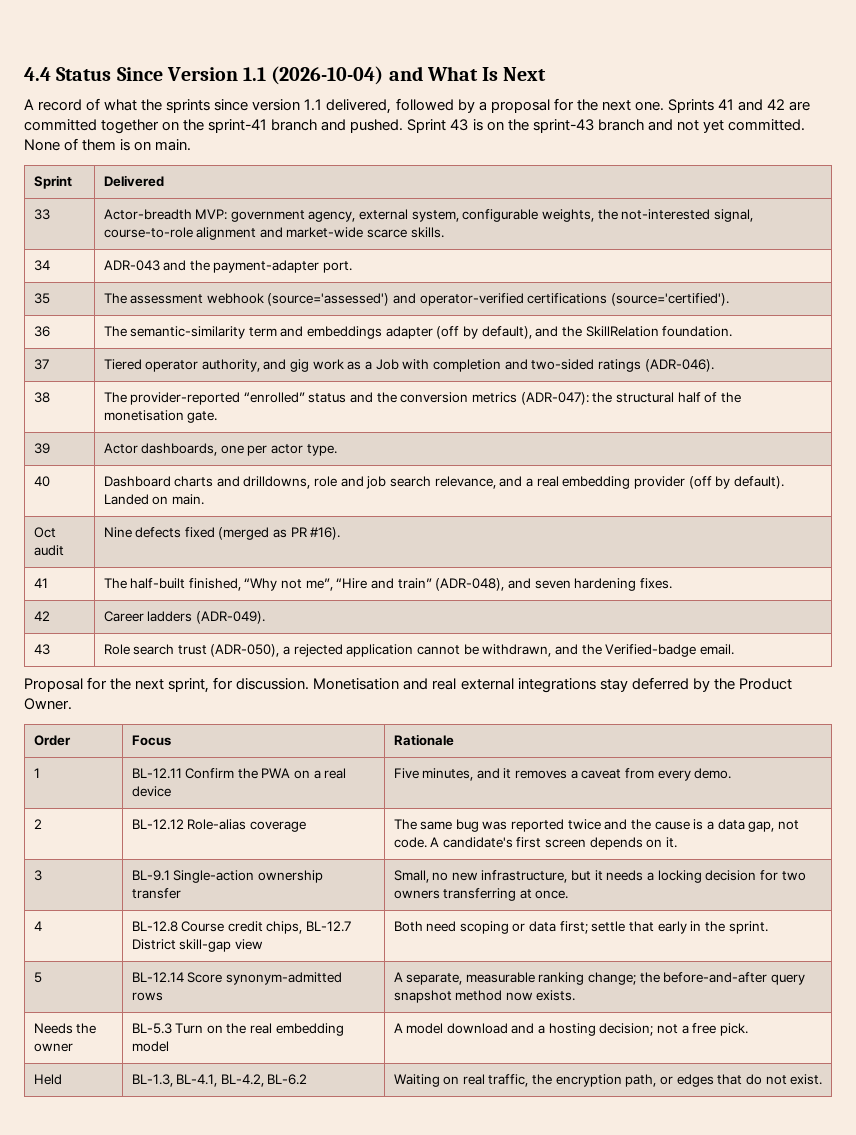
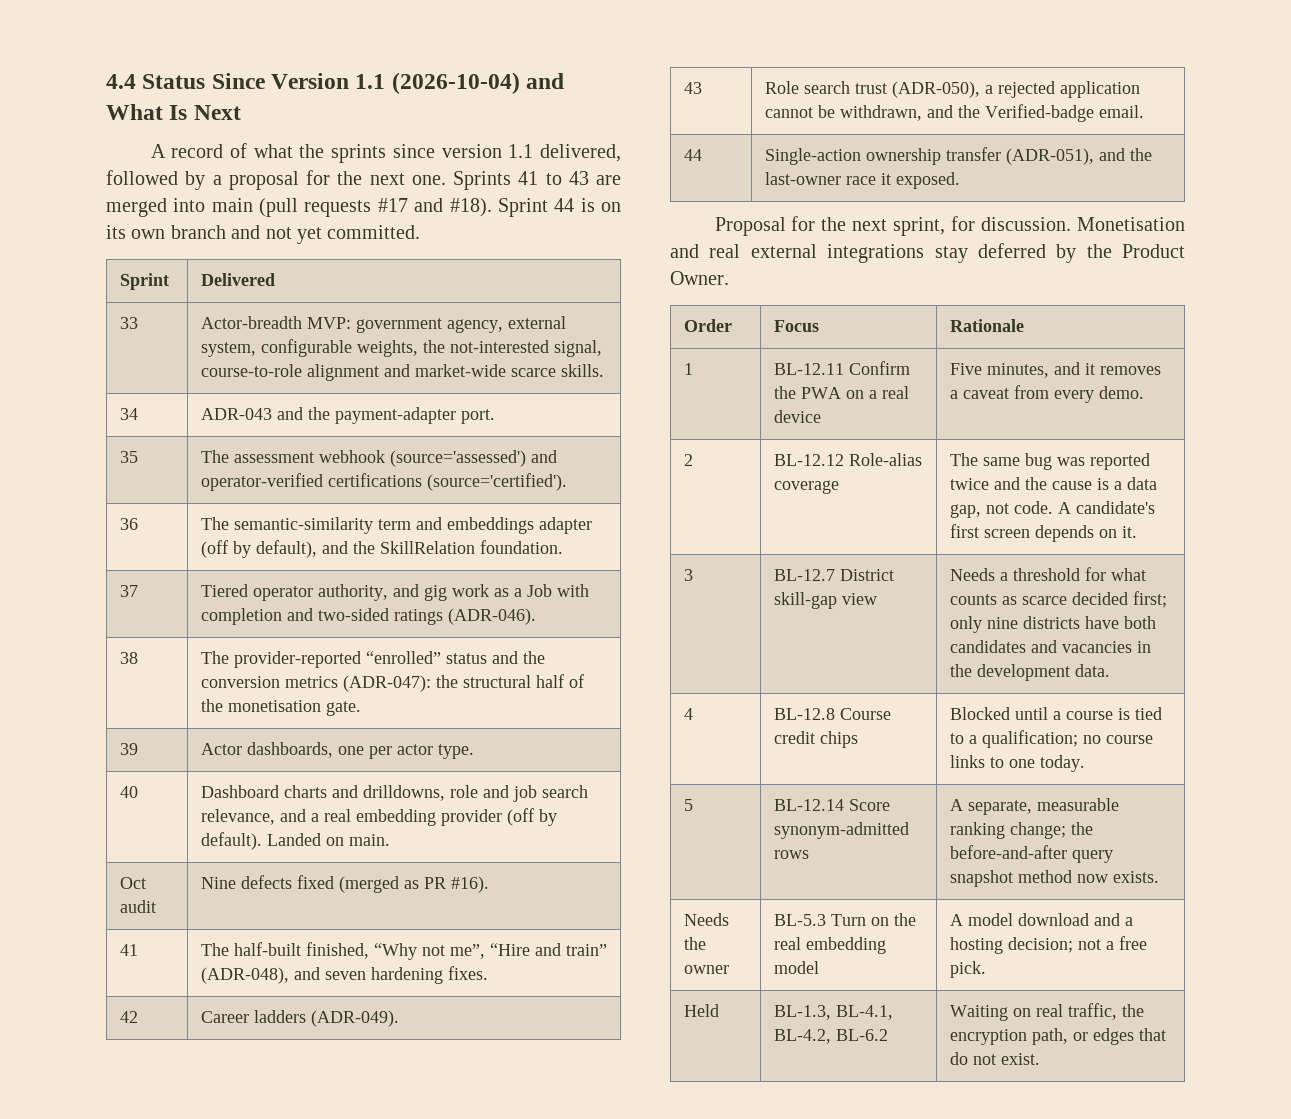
- Sprints 41 and 42 are committed together on the sprint-41 branch and pushed. Sprint 43 is on the sprint-43 branch and not yet committed. None of them is on main.
+ Sprints 41 to 43 are merged into main (pull requests #17 and #18). Sprint 44 is on its own branch and not yet committed.
+ 44 | Single-action ownership transfer (ADR-051), and the last-owner race it exposed.
- 3 | BL-9.1 Single-action ownership transfer | Small, no new infrastructure, but it needs a locking decision for two owners transferring at once.
- 4 | BL-12.8 Course credit chips, BL-12.7 District skill-gap view | Both need scoping or data first; settle that early in the sprint.
+ 3 | BL-12.7 District skill-gap view | Needs a threshold for what counts as scarce decided first; only nine districts have both candidates and vacancies in the development data.
+ 4 | BL-12.8 Course credit chips | Blocked until a course is tied to a qualification; no course links to one today.

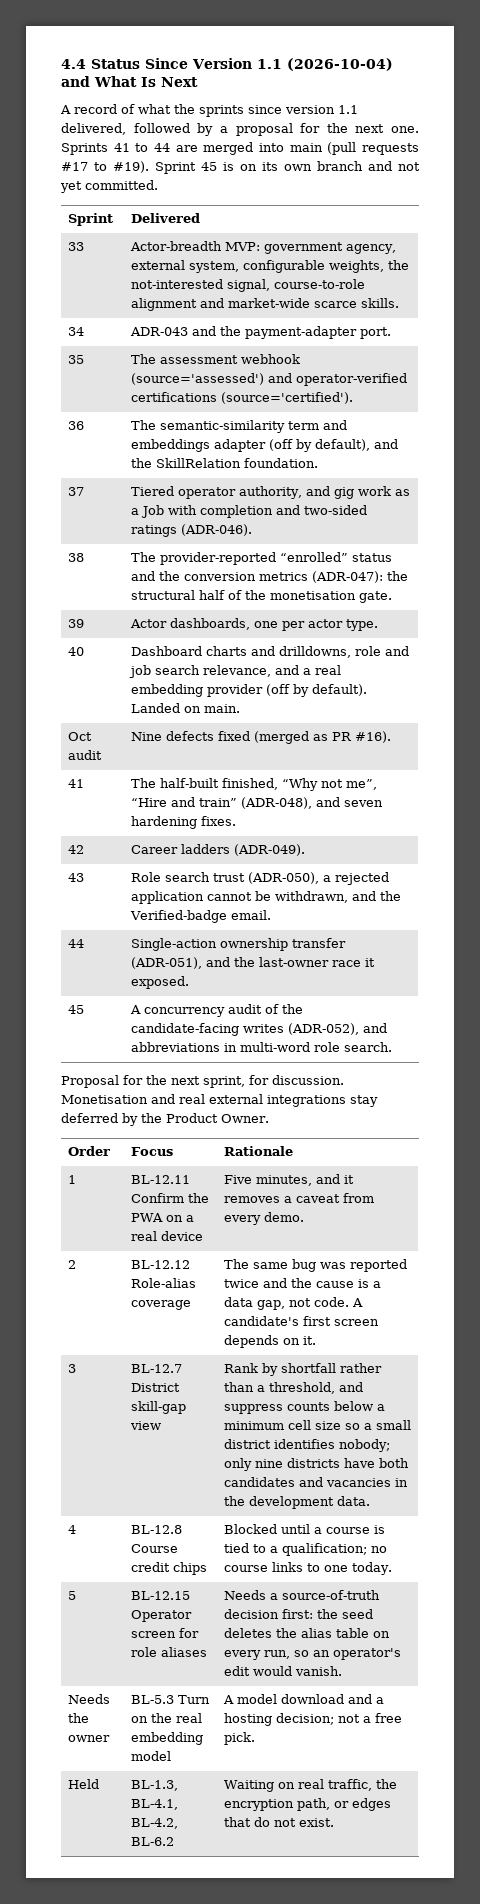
- Sprints 41 to 43 are merged into main (pull requests #17 and #18). Sprint 44 is on its own branch and not yet committed.
+ Sprints 41 to 44 are merged into main (pull requests #17 to #19). Sprint 45 is on its own branch and not yet committed.
+ 45 | A concurrency audit of the candidate-facing writes (ADR-052), and abbreviations in multi-word role search.
- 3 | BL-12.7 District skill-gap view | Needs a threshold for what counts as scarce decided first; only nine districts have both candidates and vacancies in the development data.
+ 3 | BL-12.7 District skill-gap view | Rank by shortfall rather than a threshold, and suppress counts below a minimum cell size so a small district identifies nobody; only nine districts have both candidates and vacancies in the development data.
- 5 | BL-12.14 Score synonym-admitted rows | A separate, measurable ranking change; the before-and-after query snapshot method now exists.
+ 5 | BL-12.15 Operator screen for role aliases | Needs a source-of-truth decision first: the seed deletes the alias table on every run, so an operator's edit would vanish.

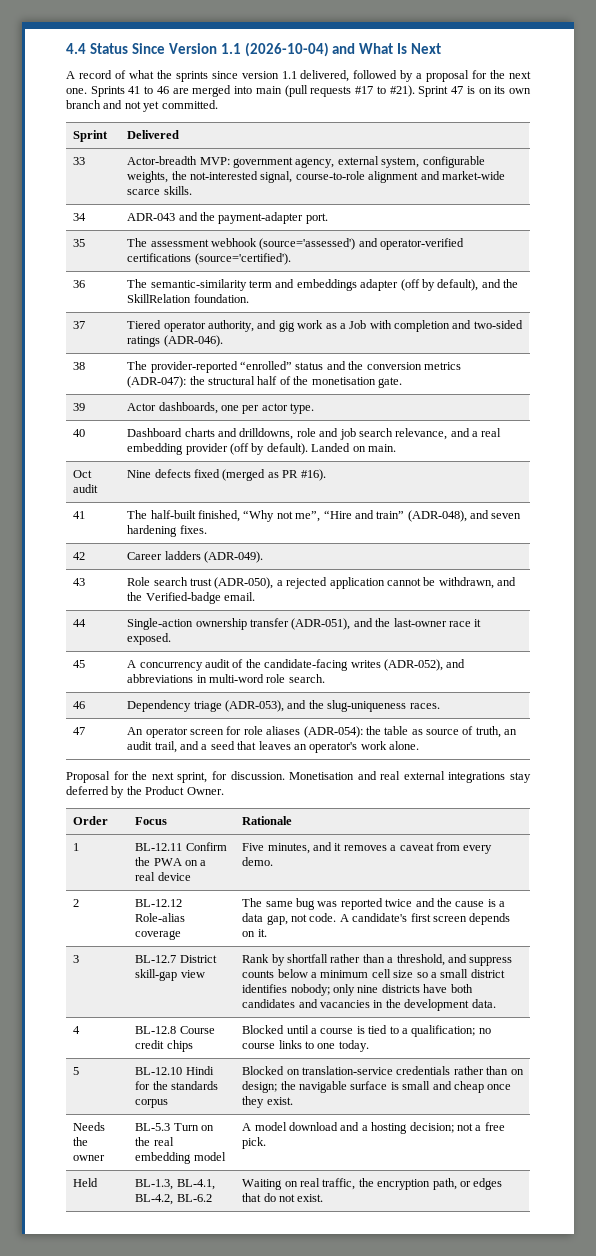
- Sprints 41 to 44 are merged into main (pull requests #17 to #19). Sprint 45 is on its own branch and not yet committed.
+ Sprints 41 to 46 are merged into main (pull requests #17 to #21). Sprint 47 is on its own branch and not yet committed.
+ 46 | Dependency triage (ADR-053), and the slug-uniqueness races.
+ 47 | An operator screen for role aliases (ADR-054): the table as source of truth, an audit trail, and a seed that leaves an operator's work alone.
- 5 | BL-12.15 Operator screen for role aliases | Needs a source-of-truth decision first: the seed deletes the alias table on every run, so an operator's edit would vanish.
+ 5 | BL-12.10 Hindi for the standards corpus | Blocked on translation-service credentials rather than on design; the navigable surface is small and cheap once they exist.

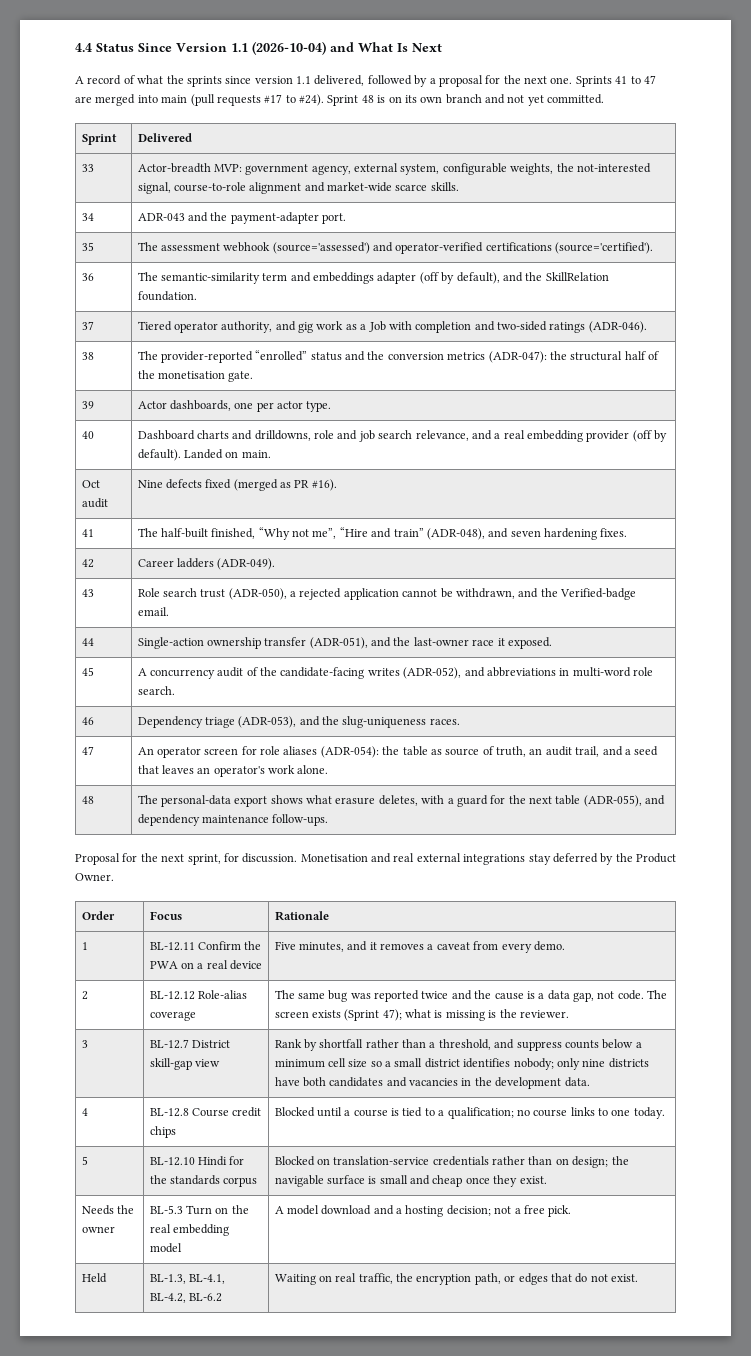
- Sprints 41 to 46 are merged into main (pull requests #17 to #21). Sprint 47 is on its own branch and not yet committed.
+ Sprints 41 to 47 are merged into main (pull requests #17 to #24). Sprint 48 is on its own branch and not yet committed.
+ 48 | The personal-data export shows what erasure deletes, with a guard for the next table (ADR-055), and dependency maintenance follow-ups.
- 2 | BL-12.12 Role-alias coverage | The same bug was reported twice and the cause is a data gap, not code. A candidate's first screen depends on it.
+ 2 | BL-12.12 Role-alias coverage | The same bug was reported twice and the cause is a data gap, not code. The screen exists (Sprint 47); what is missing is the reviewer.

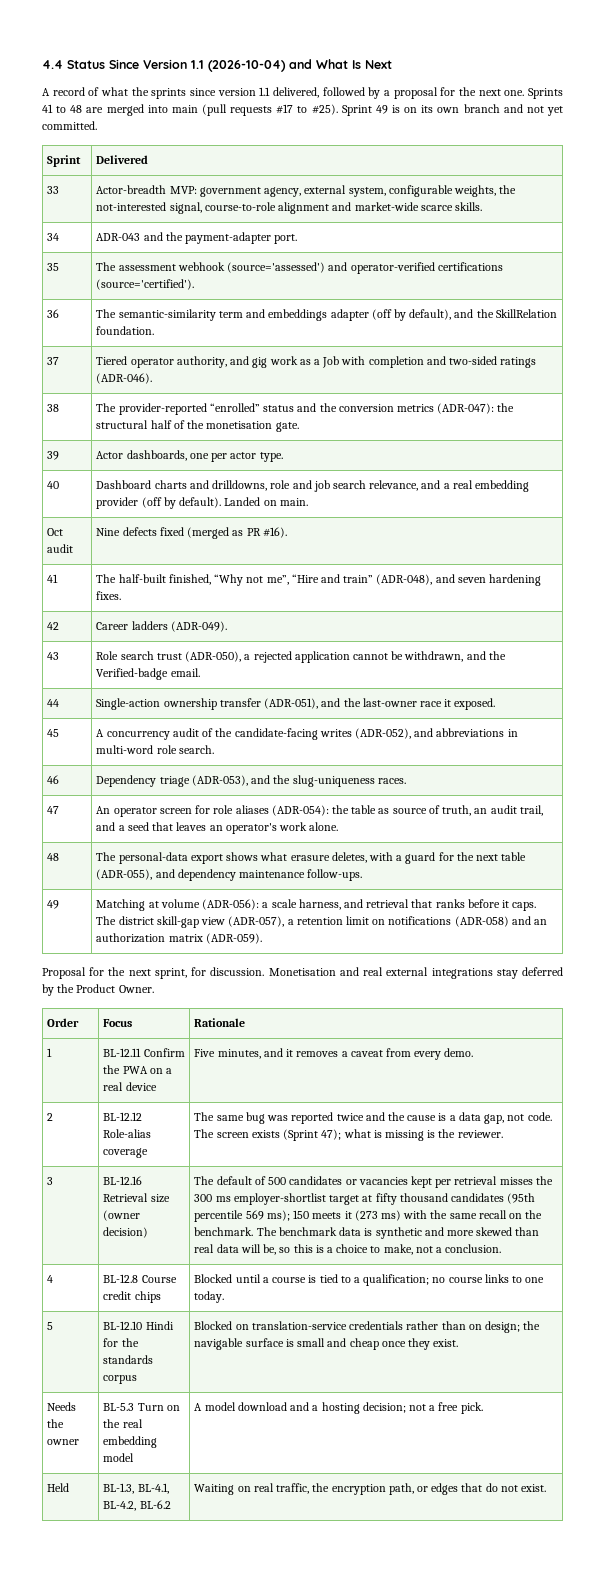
- Sprints 41 to 47 are merged into main (pull requests #17 to #24). Sprint 48 is on its own branch and not yet committed.
+ Sprints 41 to 48 are merged into main (pull requests #17 to #25). Sprint 49 is on its own branch and not yet committed.
+ 49 | Matching at volume (ADR-056): a scale harness, and retrieval that ranks before it caps. The district skill-gap view (ADR-057), a retention limit on notifications (ADR-058) and an authorization matrix (ADR-059).
- BL-12.7 District skill-gap view | Rank by shortfall rather than a threshold, and suppress counts below a minimum cell size so a small district identifies nobody; only nine districts have both candidates and vacancies in the development data.
+ BL-12.16 Retrieval size (owner decision) | The default of 500 candidates or vacancies kept per retrieval misses the 300 ms employer-shortlist target at fifty thousand candidates (95th percentile 569 ms); 150 meets it (273 ms) with the same recall on the benchmark. The benchmark data is synthetic and more skewed than real data will be, so this is a choice to make, not a conclusion.

